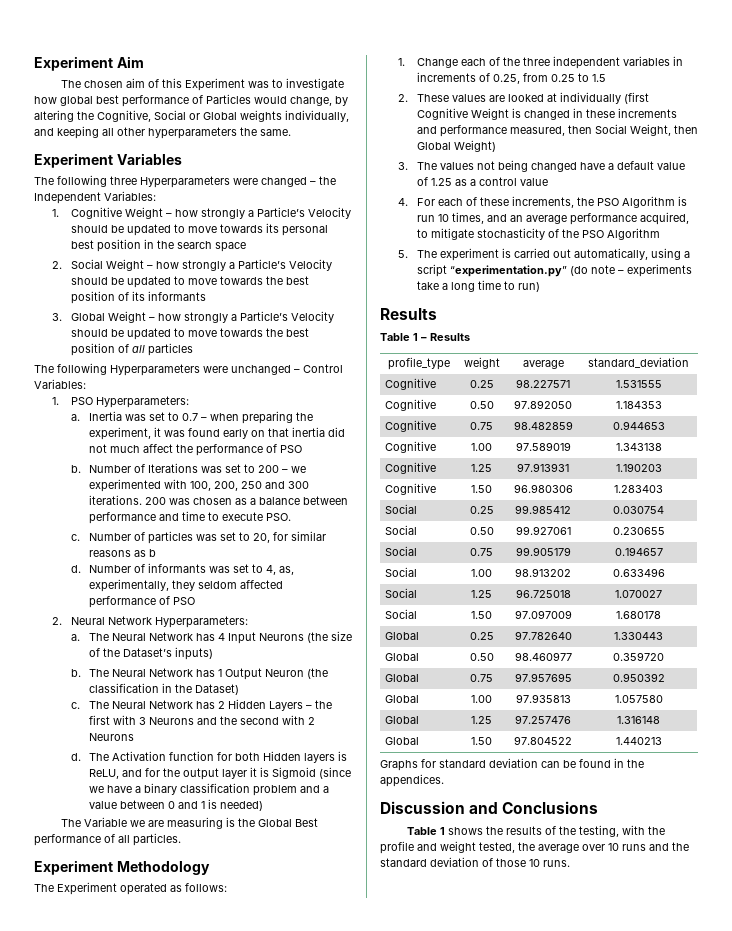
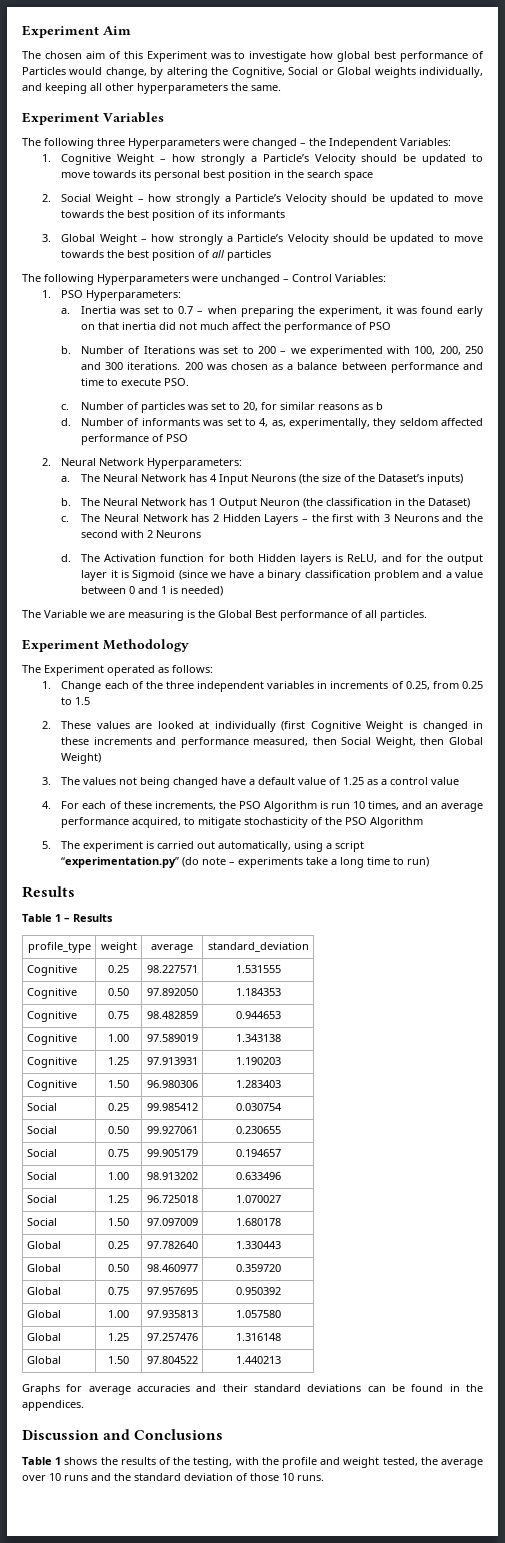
- Graphs for standard deviation can be found in the appendices.
+ Graphs for average accuracies and their standard deviations can be found in the appendices.

